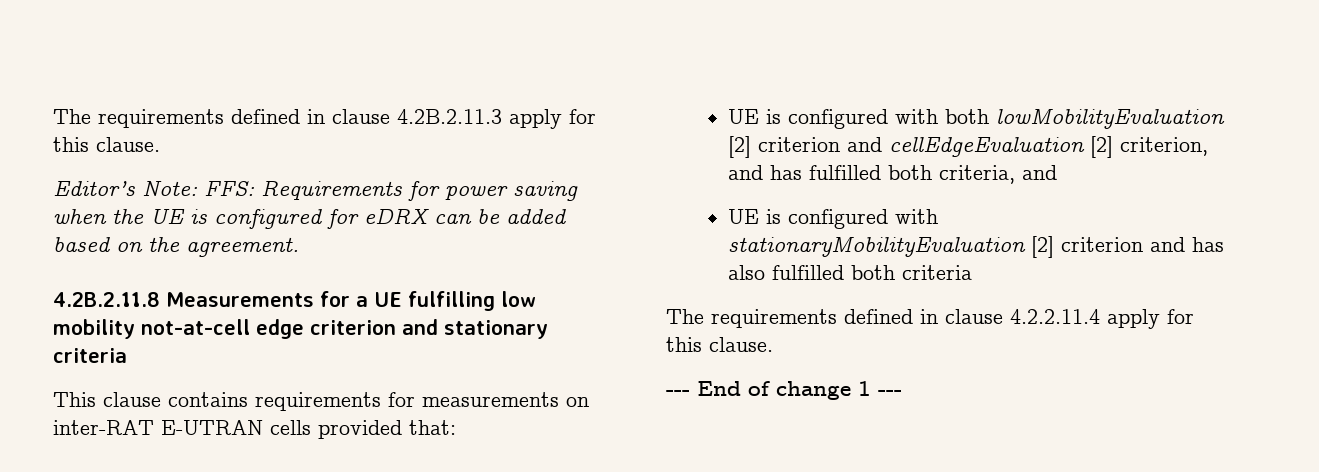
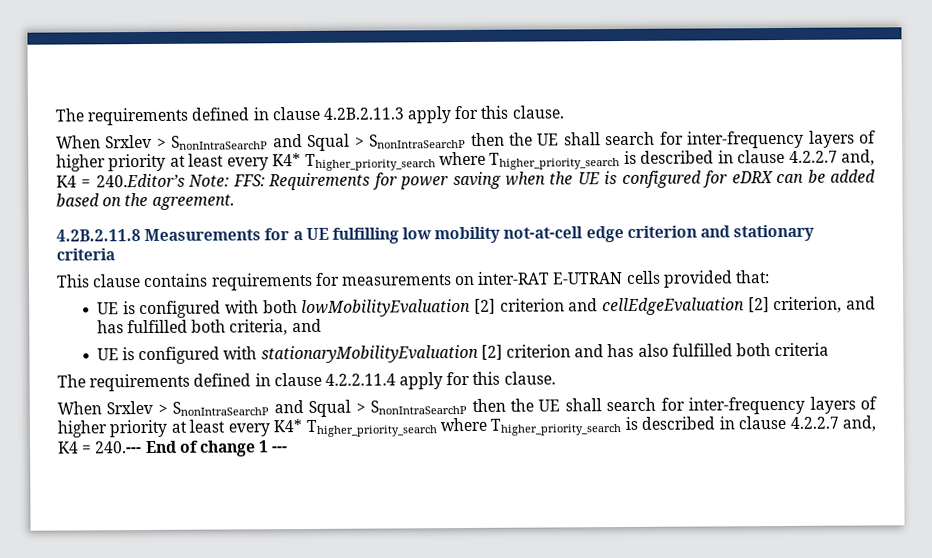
- Editor’s Note: FFS: Requirements for power saving when the UE is configured for eDRX can be added based on the agreement.
+ When Srxlev > SnonIntraSearchP and Squal > SnonIntraSearchP then the UE shall search for inter-frequency layers of higher priority at least every K4* Thigher_priority_search where Thigher_priority_search is described in clause 4.2.2.7 and, K4 = 240.Editor’s Note: FFS: Requirements for power saving when the UE is configured for eDRX can be added based on the agreement.
- --- End of change 1 ---
+ When Srxlev > SnonIntraSearchP and Squal > SnonIntraSearchP then the UE shall search for inter-frequency layers of higher priority at least every K4* Thigher_priority_search where Thigher_priority_search is described in clause 4.2.2.7 and, K4 = 240.--- End of change 1 ---

